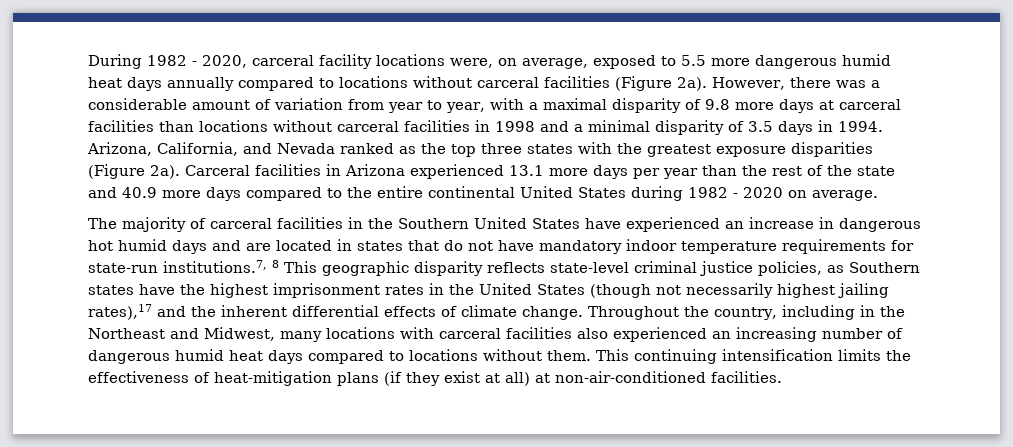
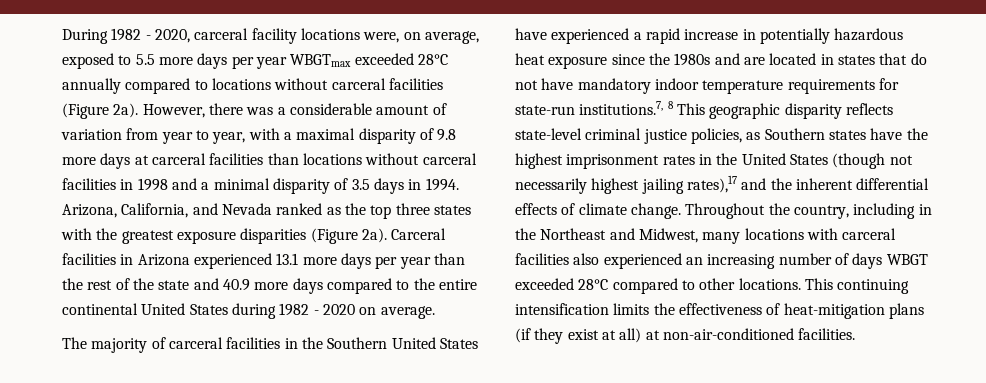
- During 1982 - 2020, carceral facility locations were, on average, exposed to 5.5 more dangerous humid heat days annually compared to locations without carceral facilities (Figure 2a).
+ During 1982 - 2020, carceral facility locations were, on average, exposed to 5.5 more days per year WBGTmax exceeded 28°C annually compared to locations without carceral facilities (Figure 2a).
- The majority of carceral facilities in the Southern United States have experienced an increase in dangerous hot humid days and are located in states that do not have mandatory indoor temperature requirements for state-run institutions.7, 8 This geographic disparity reflects state-level criminal justice policies, as Southern states have the highest imprisonment rates in the United States (though not necessarily highest jailing rates),17 and the inherent differential effects of climate change.
+ The majority of carceral facilities in the Southern United States have experienced a rapid increase in potentially hazardous heat exposure since the 1980s and are located in states that do not have mandatory indoor temperature requirements for state-run institutions.7, 8 This geographic disparity reflects state-level criminal justice policies, as Southern states have the highest imprisonment rates in the United States (though not necessarily highest jailing rates),17 and the inherent differential effects of climate change.
- Throughout the country, including in the Northeast and Midwest, many locations with carceral facilities also experienced an increasing number of dangerous humid heat days compared to locations without them.
+ Throughout the country, including in the Northeast and Midwest, many locations with carceral facilities also experienced an increasing number of days WBGT exceeded 28°C compared to other locations.

